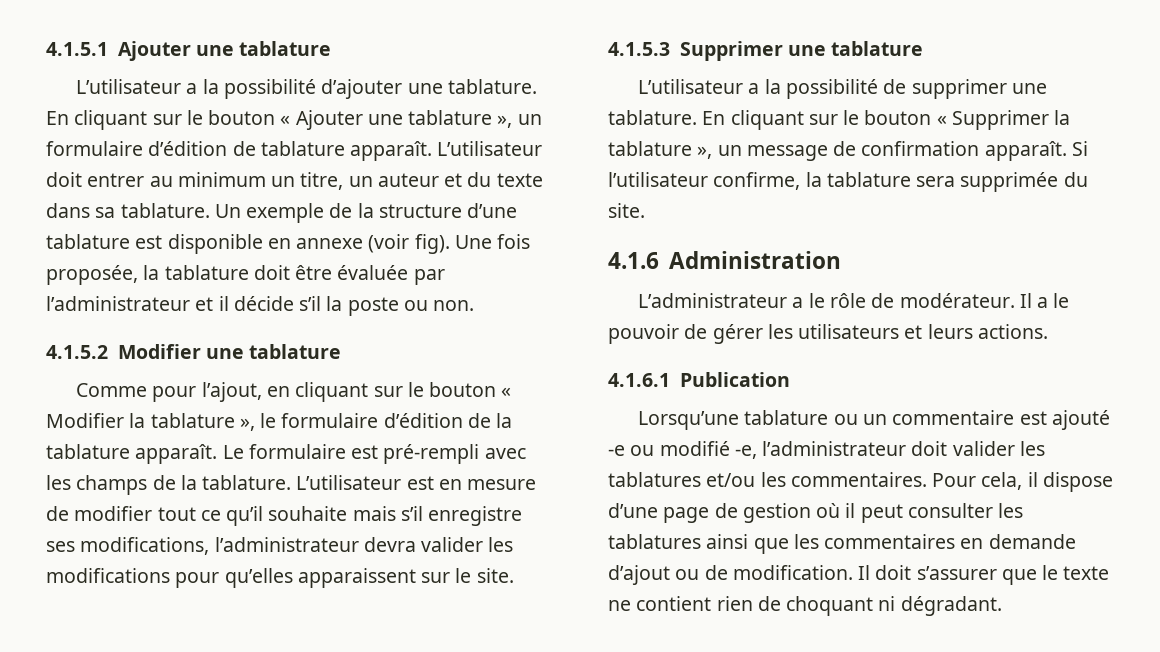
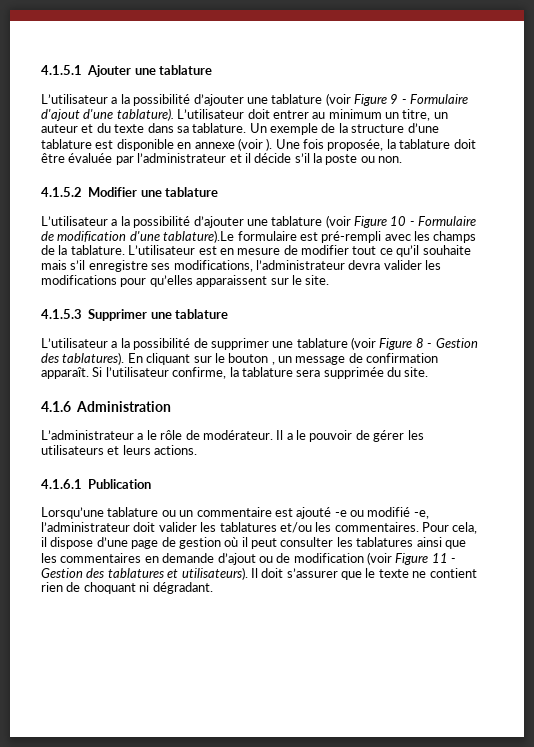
- L’utilisateur a la possibilité d’ajouter une tablature. En cliquant sur le bouton « Ajouter une tablature », un formulaire d’édition de tablature apparaît.
+ L’utilisateur a la possibilité d’ajouter une tablature (voir Figure 9 - Formulaire d'ajout d'une tablature).
- Un exemple de la structure d’une tablature est disponible en annexe (voir fig).
+ Un exemple de la structure d’une tablature est disponible en annexe (voir ).
- Comme pour l’ajout, en cliquant sur le bouton « Modifier la tablature », le formulaire d’édition de la tablature apparaît. Le formulaire est pré-rempli avec les champs de la tablature.
+ L’utilisateur a la possibilité d’ajouter une tablature (voir Figure 10 - Formulaire de modification d'une tablature).Le formulaire est pré-rempli avec les champs de la tablature.
- L’utilisateur a la possibilité de supprimer une tablature. En cliquant sur le bouton « Supprimer la tablature », un message de confirmation apparaît.
+ L’utilisateur a la possibilité de supprimer une tablature (voir Figure 8 - Gestion des tablatures). En cliquant sur le bouton , un message de confirmation apparaît.
- Pour cela, il dispose d’une page de gestion où il peut consulter les tablatures ainsi que les commentaires en demande d’ajout ou de modification.
+ Pour cela, il dispose d’une page de gestion où il peut consulter les tablatures ainsi que les commentaires en demande d’ajout ou de modification (voir Figure 11 - Gestion des tablatures et utilisateurs).

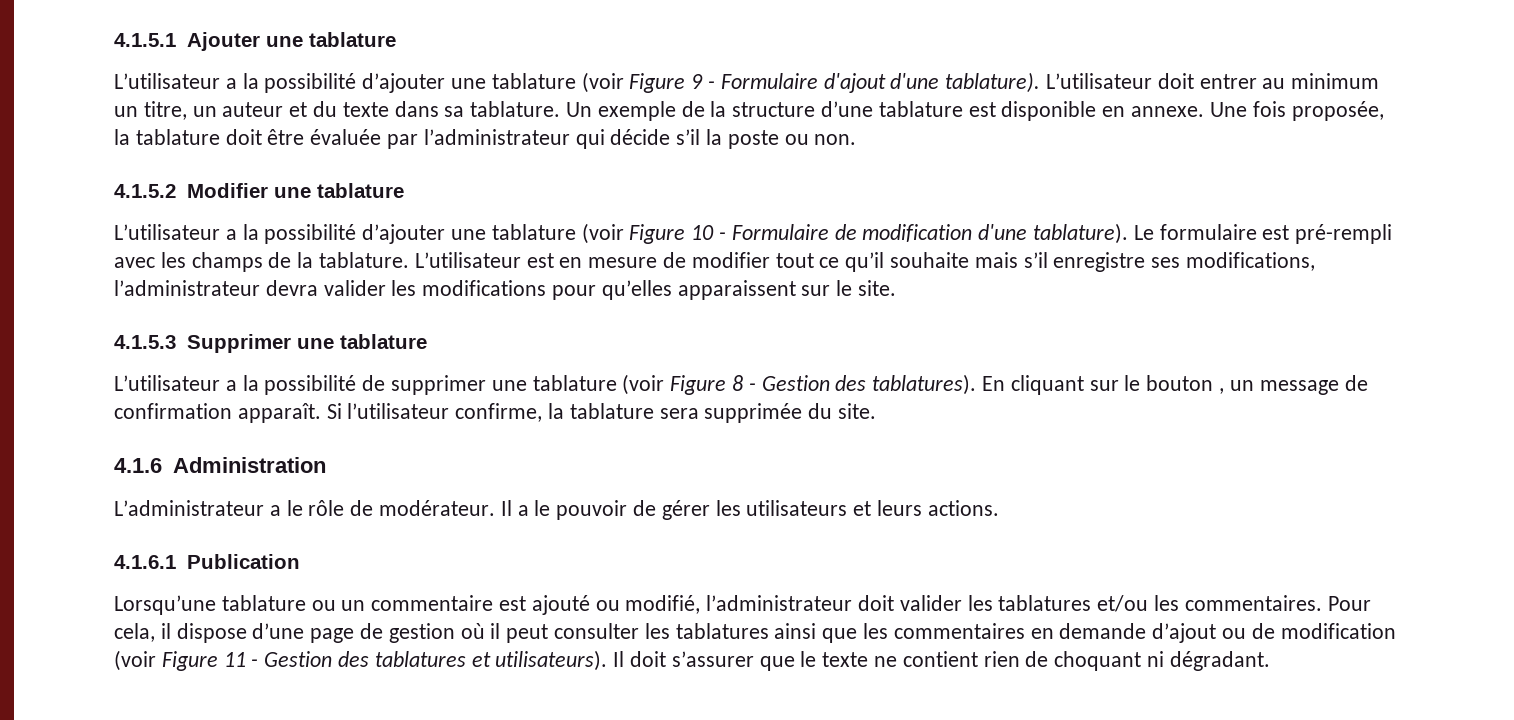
- Un exemple de la structure d’une tablature est disponible en annexe (voir ).
+ Un exemple de la structure d’une tablature est disponible en annexe.
- Une fois proposée, la tablature doit être évaluée par l’administrateur et il décide s’il la poste ou non.
+ Une fois proposée, la tablature doit être évaluée par l’administrateur qui décide s’il la poste ou non.
- L’utilisateur a la possibilité d’ajouter une tablature (voir Figure 10 - Formulaire de modification d'une tablature).Le formulaire est pré-rempli avec les champs de la tablature.
+ L’utilisateur a la possibilité d’ajouter une tablature (voir Figure 10 - Formulaire de modification d'une tablature). Le formulaire est pré-rempli avec les champs de la tablature.
- Lorsqu’une tablature ou un commentaire est ajouté -e ou modifié -e, l’administrateur doit valider les tablatures et/ou les commentaires.
+ Lorsqu’une tablature ou un commentaire est ajouté ou modifié, l’administrateur doit valider les tablatures et/ou les commentaires.

